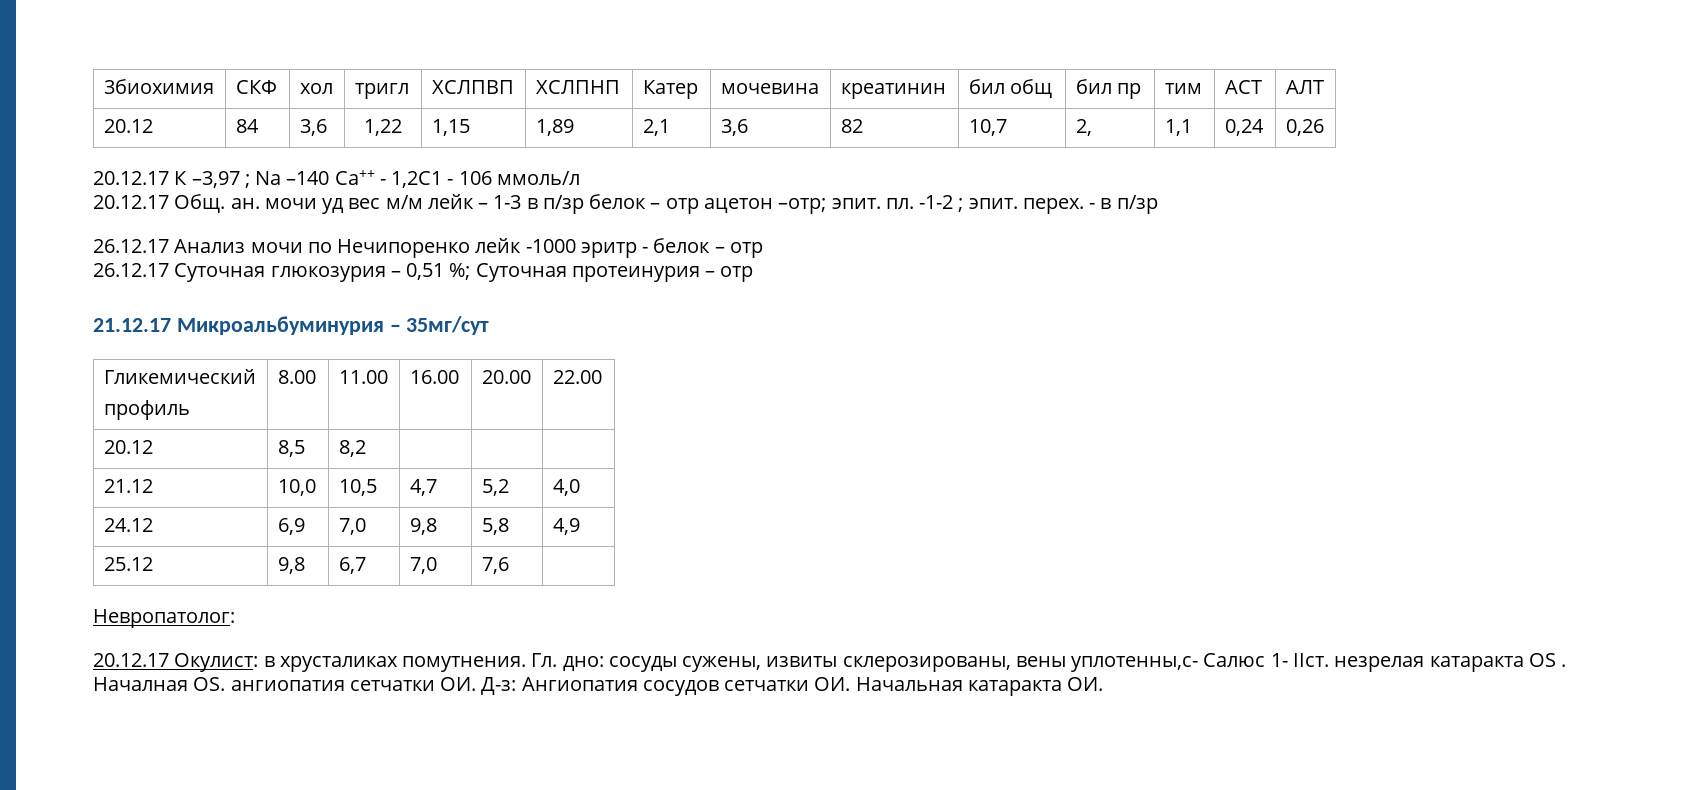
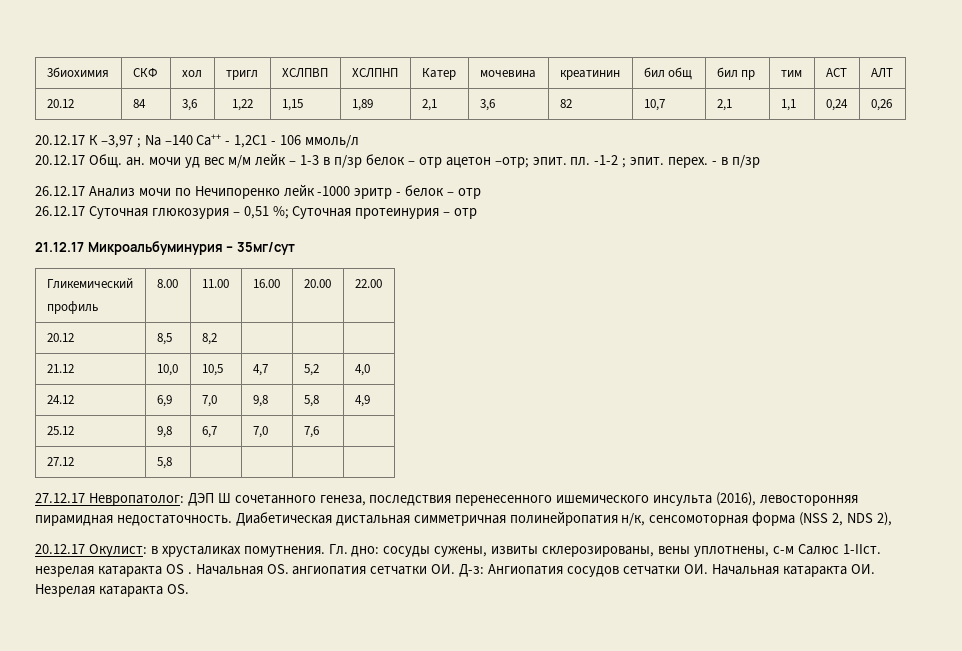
- 20.12 | 84 | 3,6 | 1,22 | 1,15 | 1,89 | 2,1 | 3,6 | 82 | 10,7 | 2, | 1,1 | 0,24 | 0,26
+ 20.12 | 84 | 3,6 | 1,22 | 1,15 | 1,89 | 2,1 | 3,6 | 82 | 10,7 | 2,1 | 1,1 | 0,24 | 0,26
- Невропатолог:
+ 27.12 | 5,8 | | | |
+ 27.12.17 Невропатолог: ДЭП Ш сочетанного генеза, последствия перенесенного ишемического инсульта (2016), левосторонняя пирамидная недостаточность. Диабетическая дистальная симметричная полинейропатия н/к, сенсомоторная форма (NSS 2, NDS 2),
- Гл. дно: сосуды сужены, извиты склерозированы, вены уплотенны,с- Салюс 1- IIст. незрелая катаракта OS .
+ Гл. дно: сосуды сужены, извиты склерозированы, вены уплотнены, с-м Салюс 1-IIст. незрелая катаракта OS .
- Началная OS. ангиопатия сетчатки ОИ. Д-з: Ангиопатия сосудов сетчатки ОИ. Начальная катаракта ОИ.
+ Начальная OS. ангиопатия сетчатки ОИ. Д-з: Ангиопатия сосудов сетчатки ОИ. Начальная катаракта ОИ. Незрелая катаракта OS.

